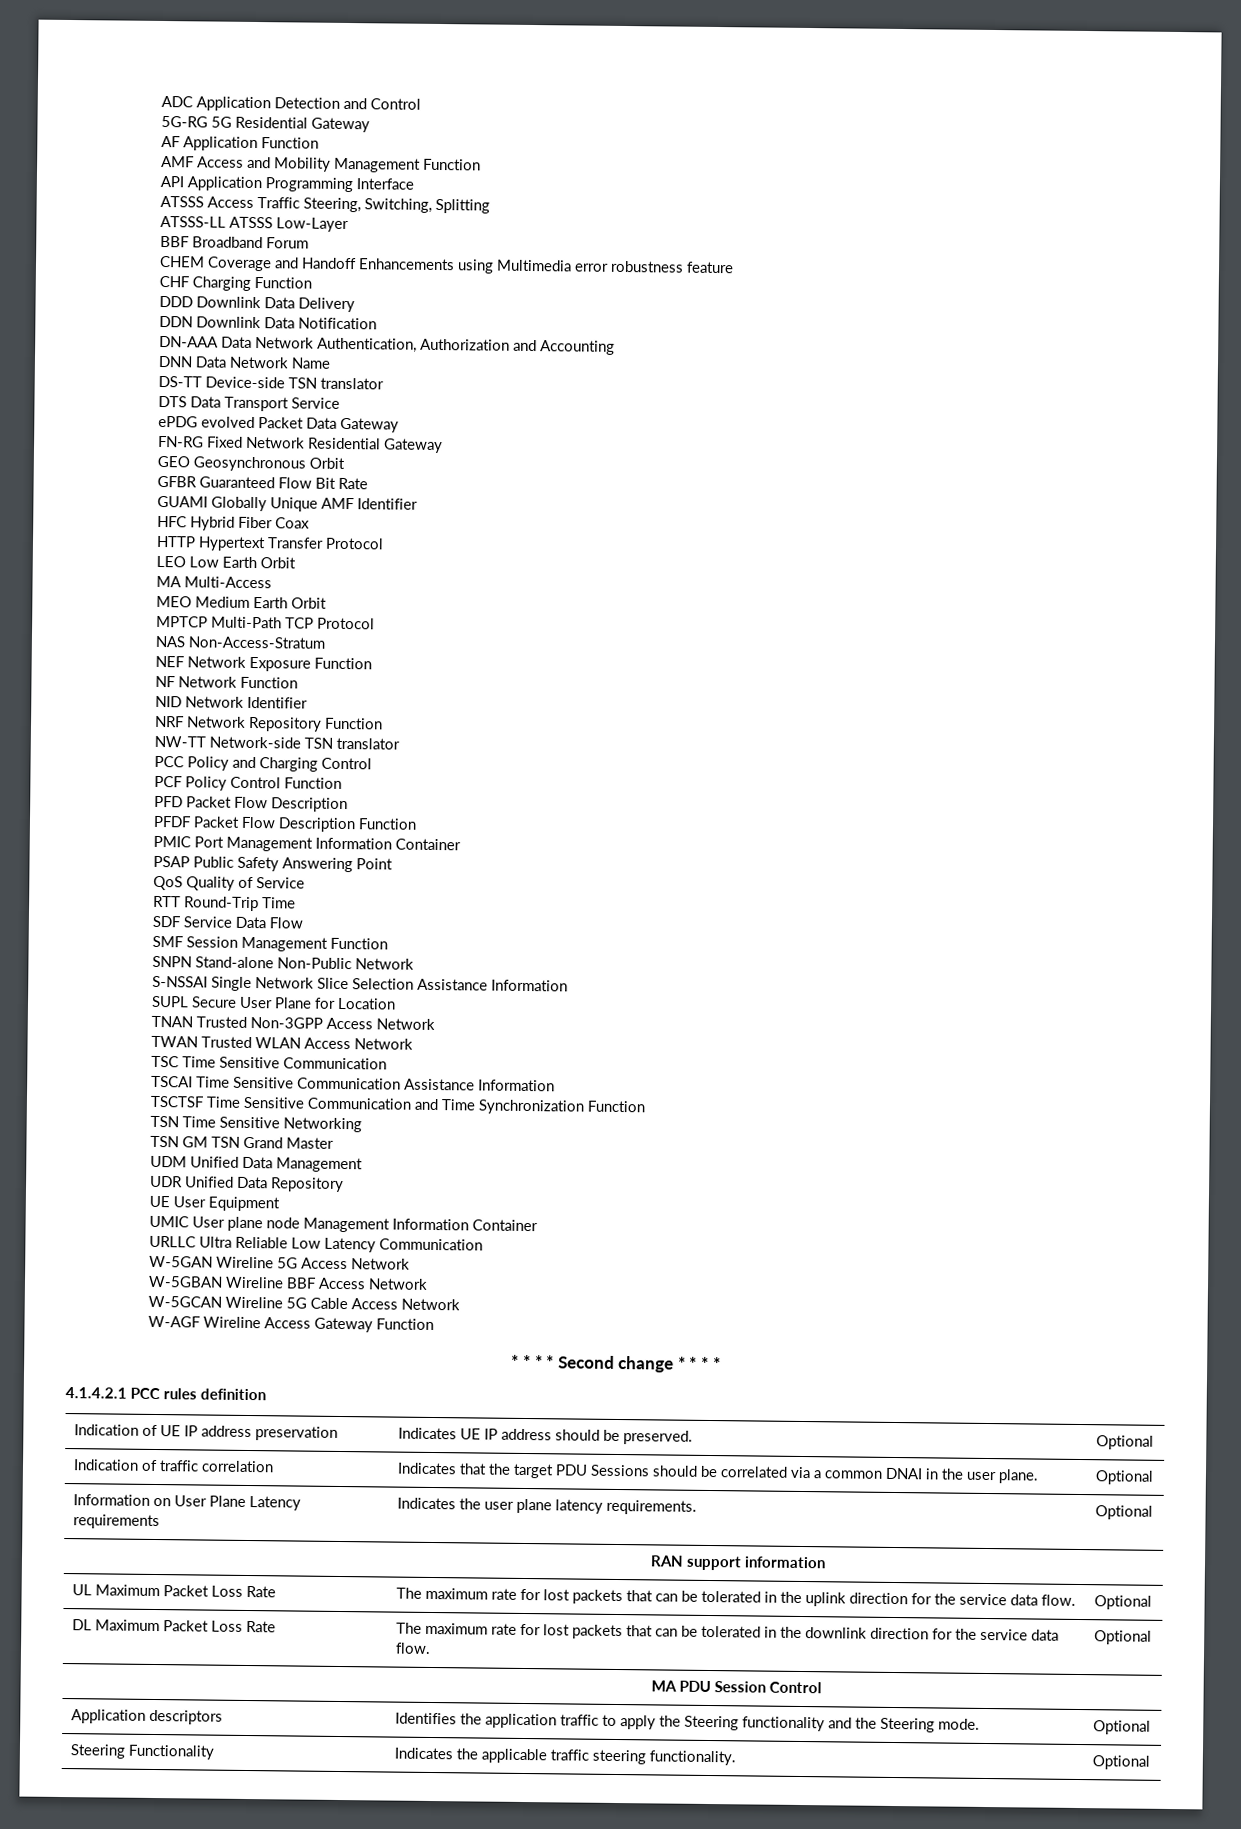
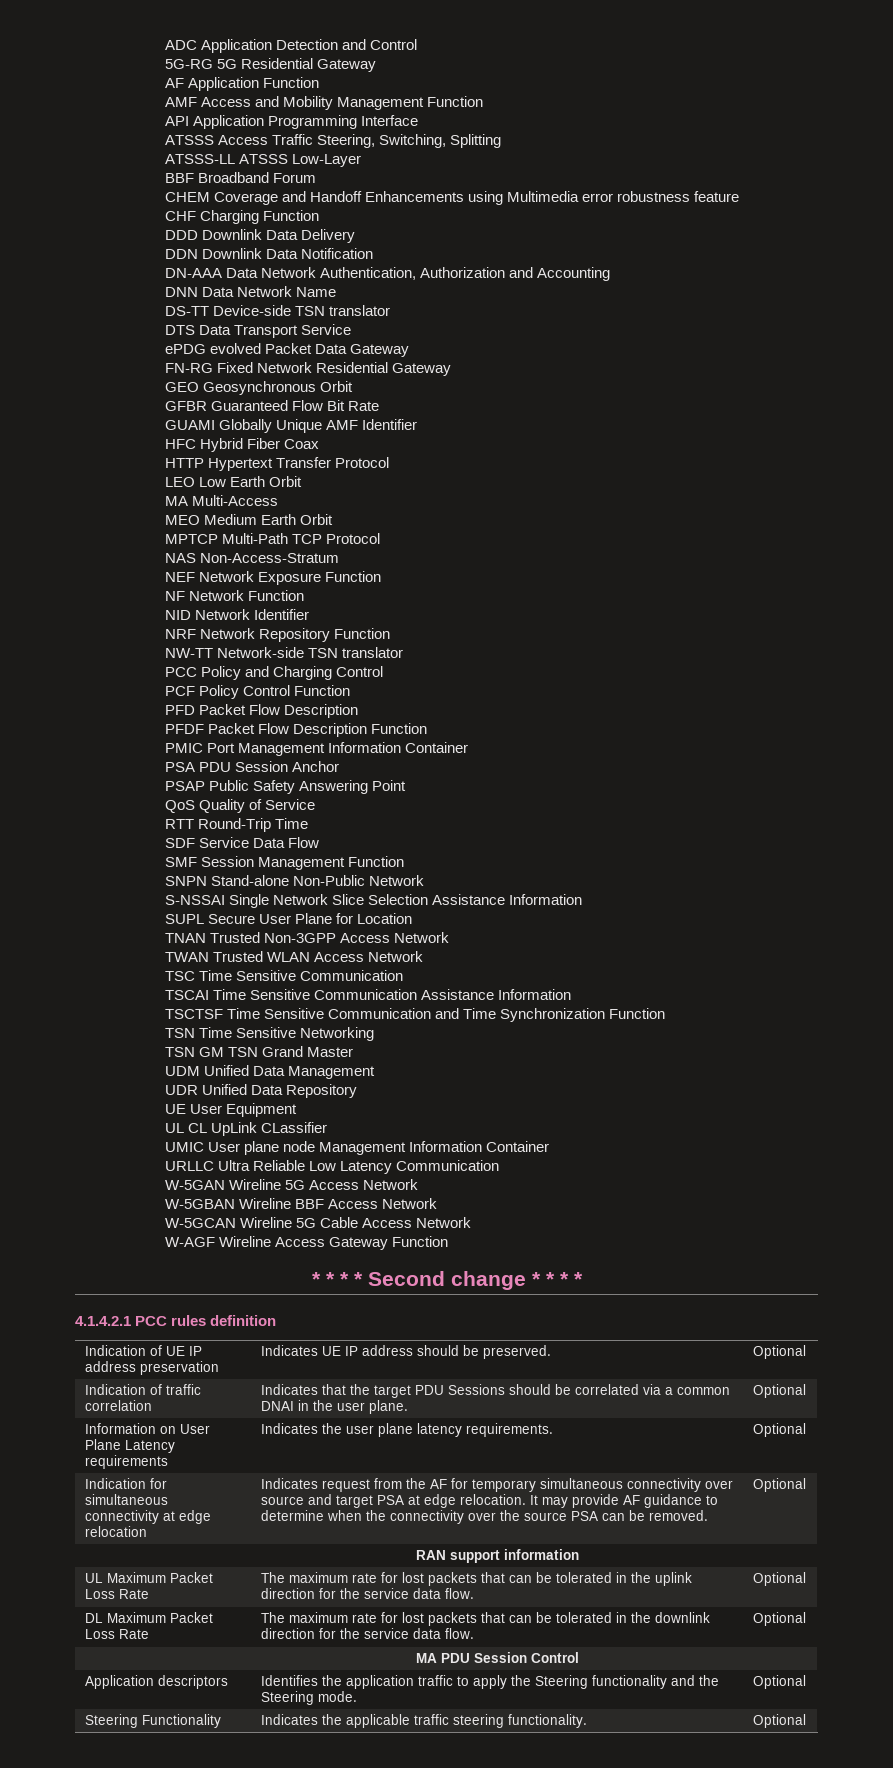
+ PSA PDU Session Anchor
+ UL CL UpLink CLassifier
+ Indication for simultaneous connectivity at edge relocation | Indicates request from the AF for temporary simultaneous connectivity over source and target PSA at edge relocation. It may provide AF guidance to determine when the connectivity over the source PSA can be removed. | Optional

